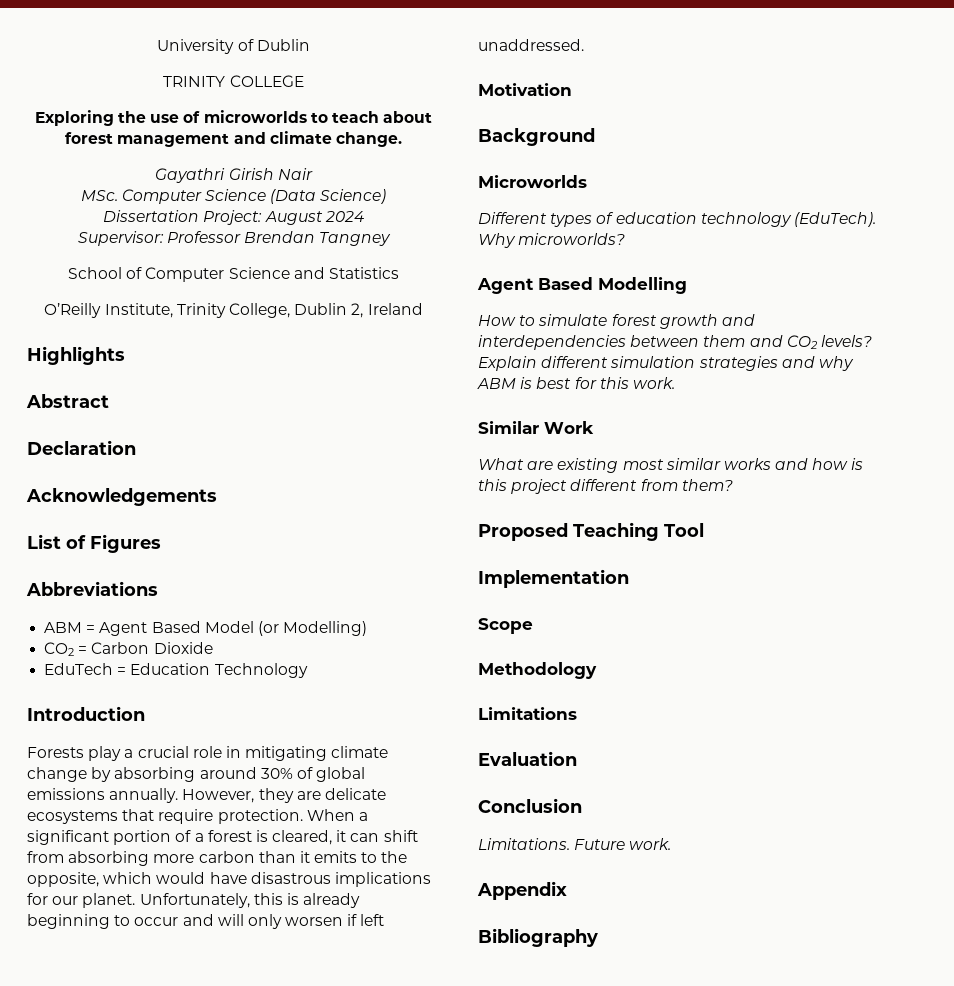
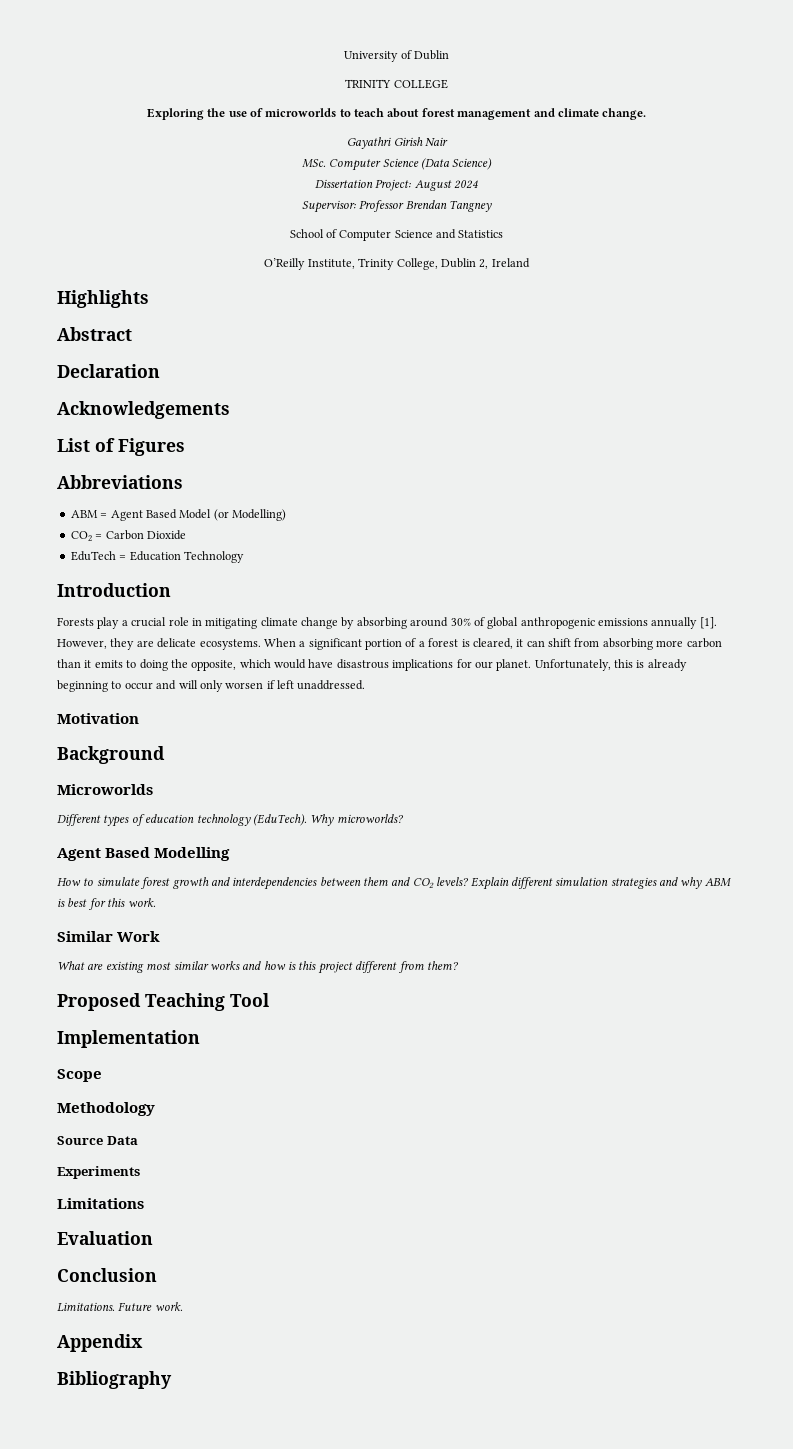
- Forests play a crucial role in mitigating climate change by absorbing around 30% of global emissions annually. However, they are delicate ecosystems that require protection.
+ Forests play a crucial role in mitigating climate change by absorbing around 30% of global anthropogenic emissions annually [1]. However, they are delicate ecosystems.
- When a significant portion of a forest is cleared, it can shift from absorbing more carbon than it emits to the opposite, which would have disastrous implications for our planet.
+ When a significant portion of a forest is cleared, it can shift from absorbing more carbon than it emits to doing the opposite, which would have disastrous implications for our planet.
+ Source Data
+ Experiments

